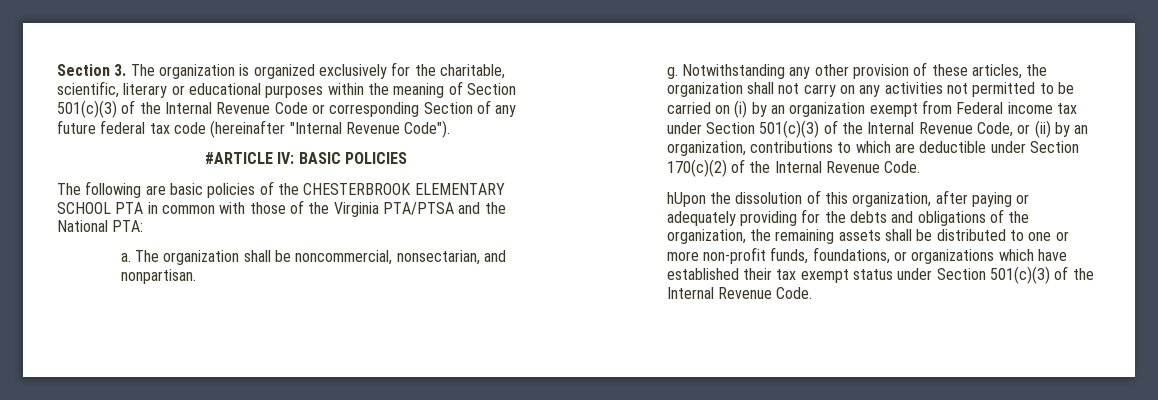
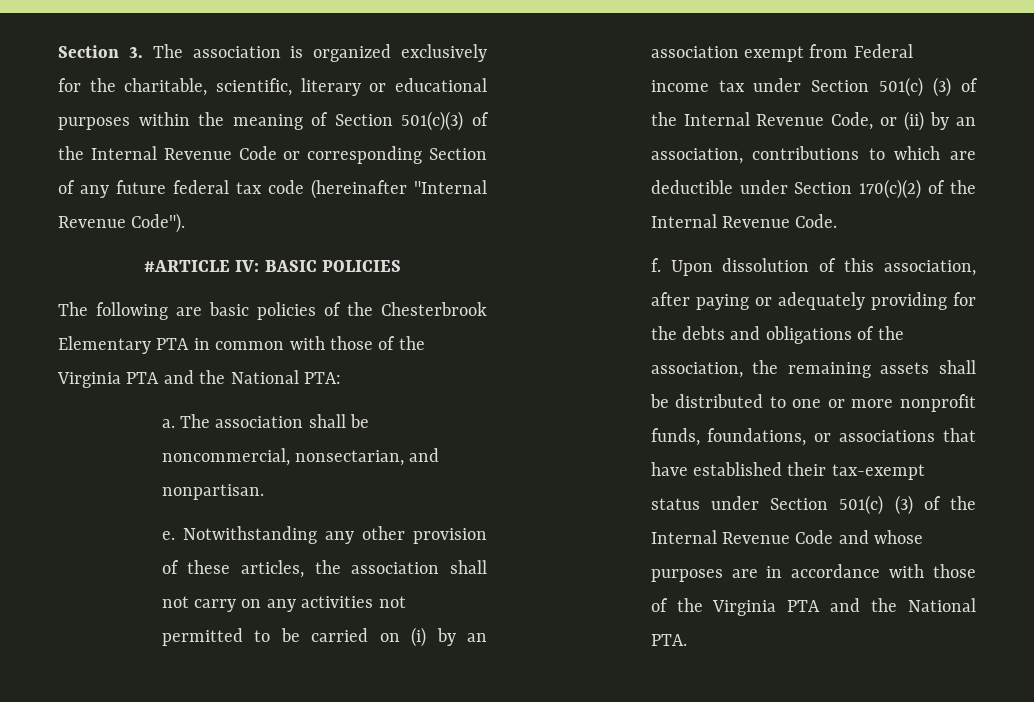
- Section 3. The organization is organized exclusively for the charitable, scientific, literary or educational purposes within the meaning of Section 501(c)(3) of the Internal Revenue Code or corresponding Section of any future federal tax code (hereinafter "Internal Revenue Code").
+ Section 3. The association is organized exclusively for the charitable, scientific, literary or educational purposes within the meaning of Section 501(c)(3) of the Internal Revenue Code or corresponding Section of any future federal tax code (hereinafter "Internal Revenue Code").
- The following are basic policies of the CHESTERBROOK ELEMENTARY SCHOOL PTA in common with those of the Virginia PTA/PTSA and the National PTA:
+ The following are basic policies of the Chesterbrook Elementary PTA in common with those of the Virginia PTA and the National PTA:
- The organization shall be noncommercial, nonsectarian, and nonpartisan.
+ The association shall be noncommercial, nonsectarian, and nonpartisan.
- g.
+ e.
- Notwithstanding any other provision of these articles, the organization shall not carry on any activities not permitted to be carried on (i) by an organization exempt from Federal income tax under Section 501(c)(3) of the Internal Revenue Code, or (ii) by an organization, contributions to which are deductible under Section 170(c)(2) of the Internal Revenue Code.
+ Notwithstanding any other provision of these articles, the association shall not carry on any activities not permitted to be carried on (i) by an association exempt from Federal income tax under Section 501(c) (3) of the Internal Revenue Code, or (ii) by an association, contributions to which are deductible under Section 170(c)(2) of the Internal Revenue Code.
- hUpon the dissolution of this organization, after paying or adequately providing for the debts and obligations of the organization, the remaining assets shall be distributed to one or more non-profit funds, foundations, or organizations which have established their tax exempt status under Section 501(c)(3) of the Internal Revenue Code.
+ f. Upon dissolution of this association, after paying or adequately providing for the debts and obligations of the association, the remaining assets shall be distributed to one or more nonprofit funds, foundations, or associations that have established their tax-exempt status under Section 501(c) (3) of the Internal Revenue Code and whose purposes are in accordance with those of the Virginia PTA and the National PTA.

